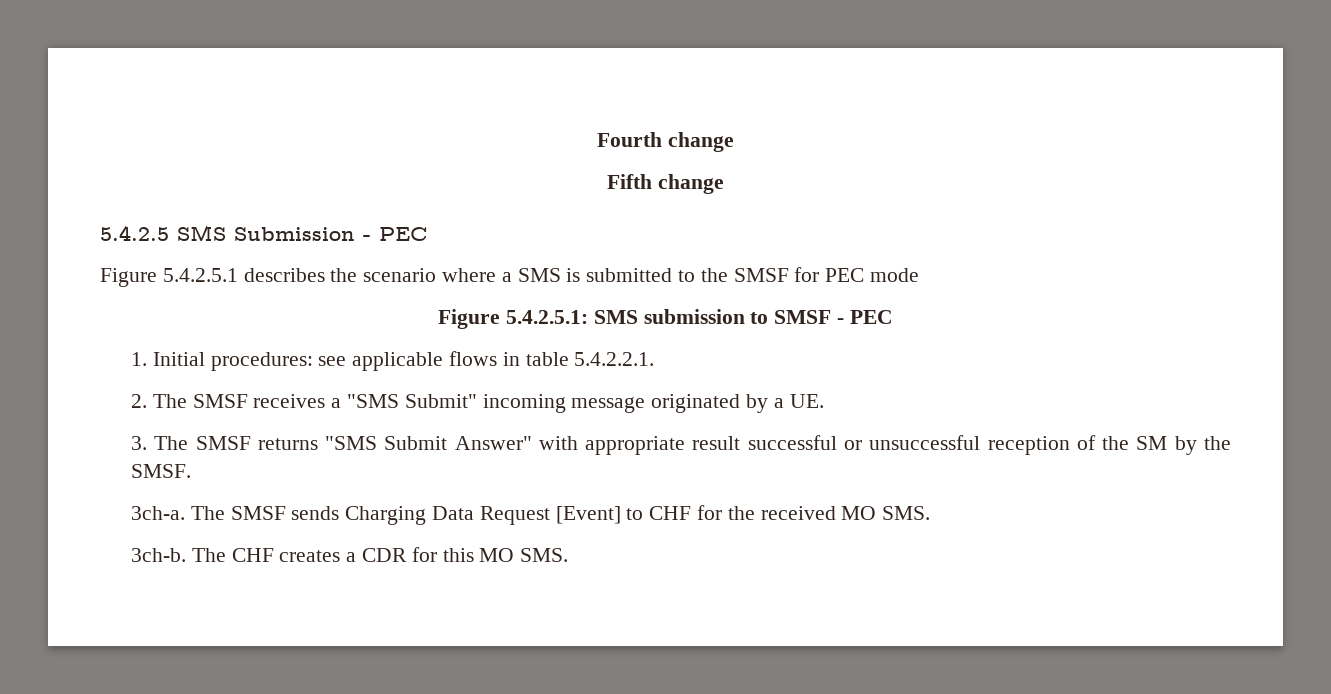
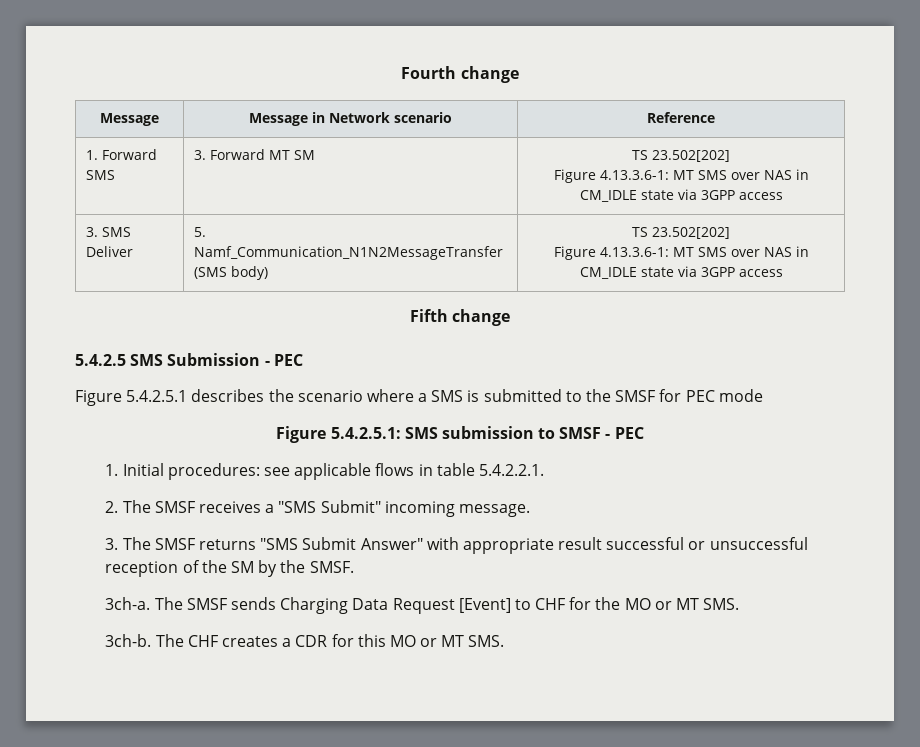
+ Message | Message in Network scenario | Reference
+ 1. Forward SMS | 3. Forward MT SM | TS 23.502[202]
+ Figure 4.13.3.6-1: MT SMS over NAS in CM_IDLE state via 3GPP access
+ 3. SMS Deliver | 5. Namf_Communication_N1N2MessageTransfer (SMS body) | TS 23.502[202]
+ Figure 4.13.3.6-1: MT SMS over NAS in CM_IDLE state via 3GPP access
- 2. The SMSF receives a "SMS Submit" incoming message originated by a UE.
+ 2. The SMSF receives a "SMS Submit" incoming message.
- The SMSF sends Charging Data Request [Event] to CHF for the received MO SMS.
+ The SMSF sends Charging Data Request [Event] to CHF for the MO or MT SMS.
- The CHF creates a CDR for this MO SMS.
+ The CHF creates a CDR for this MO or MT SMS.

